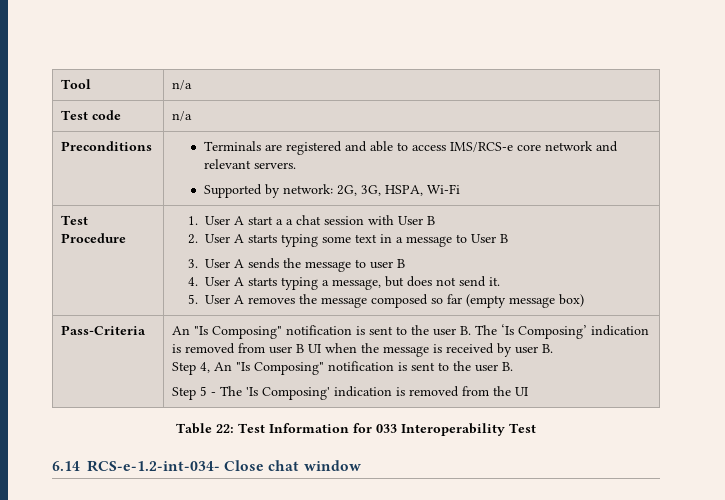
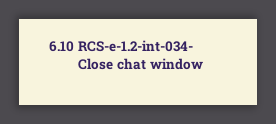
- Tool | n/a
- Test code | n/a
- Preconditions | Terminals are registered and able to access IMS/RCS-e core network and relevant servers.
- Supported by network: 2G, 3G, HSPA, Wi-Fi
- Test Procedure | 1. User A start a a chat session with User B
- 2. User A starts typing some text in a message to User B
- 3. User A sends the message to user B
- 4. User A starts typing a message, but does not send it.
- 5. User A removes the message composed so far (empty message box)
- Pass-Criteria | An "Is Composing" notification is sent to the user B. The ‘Is Composing’ indication is removed from user B UI when the message is received by user B.
- Step 4, An "Is Composing" notification is sent to the user B.
- Step 5 - The 'Is Composing' indication is removed from the UI
- Table 22: Test Information for 033 Interoperability Test
- 6.14 RCS-e-1.2-int-034- Close chat window
+ 6.10 RCS-e-1.2-int-034- Close chat window

